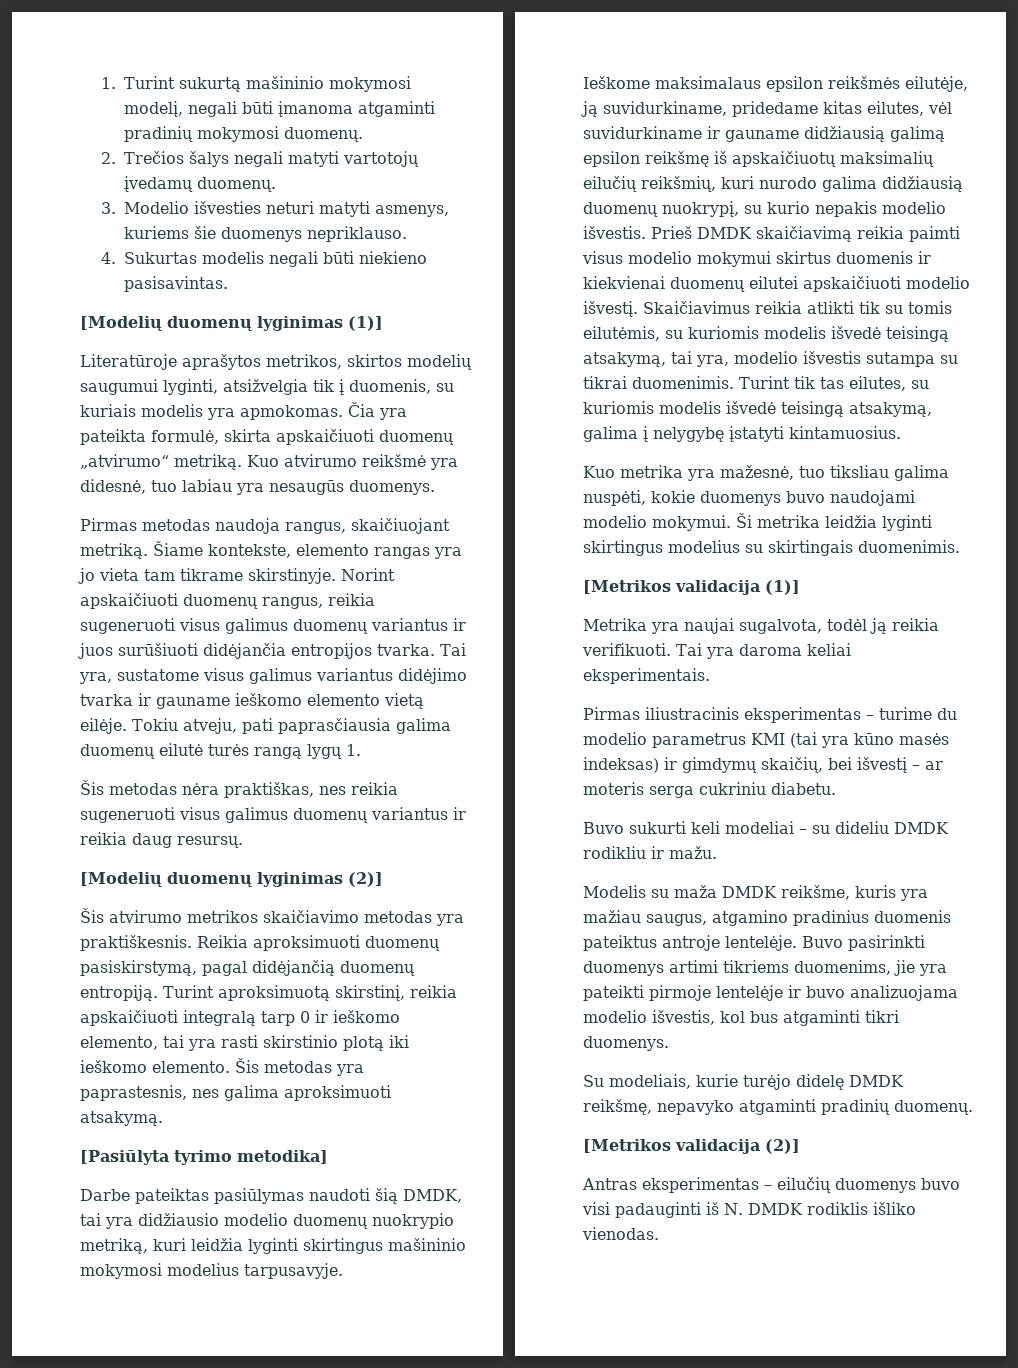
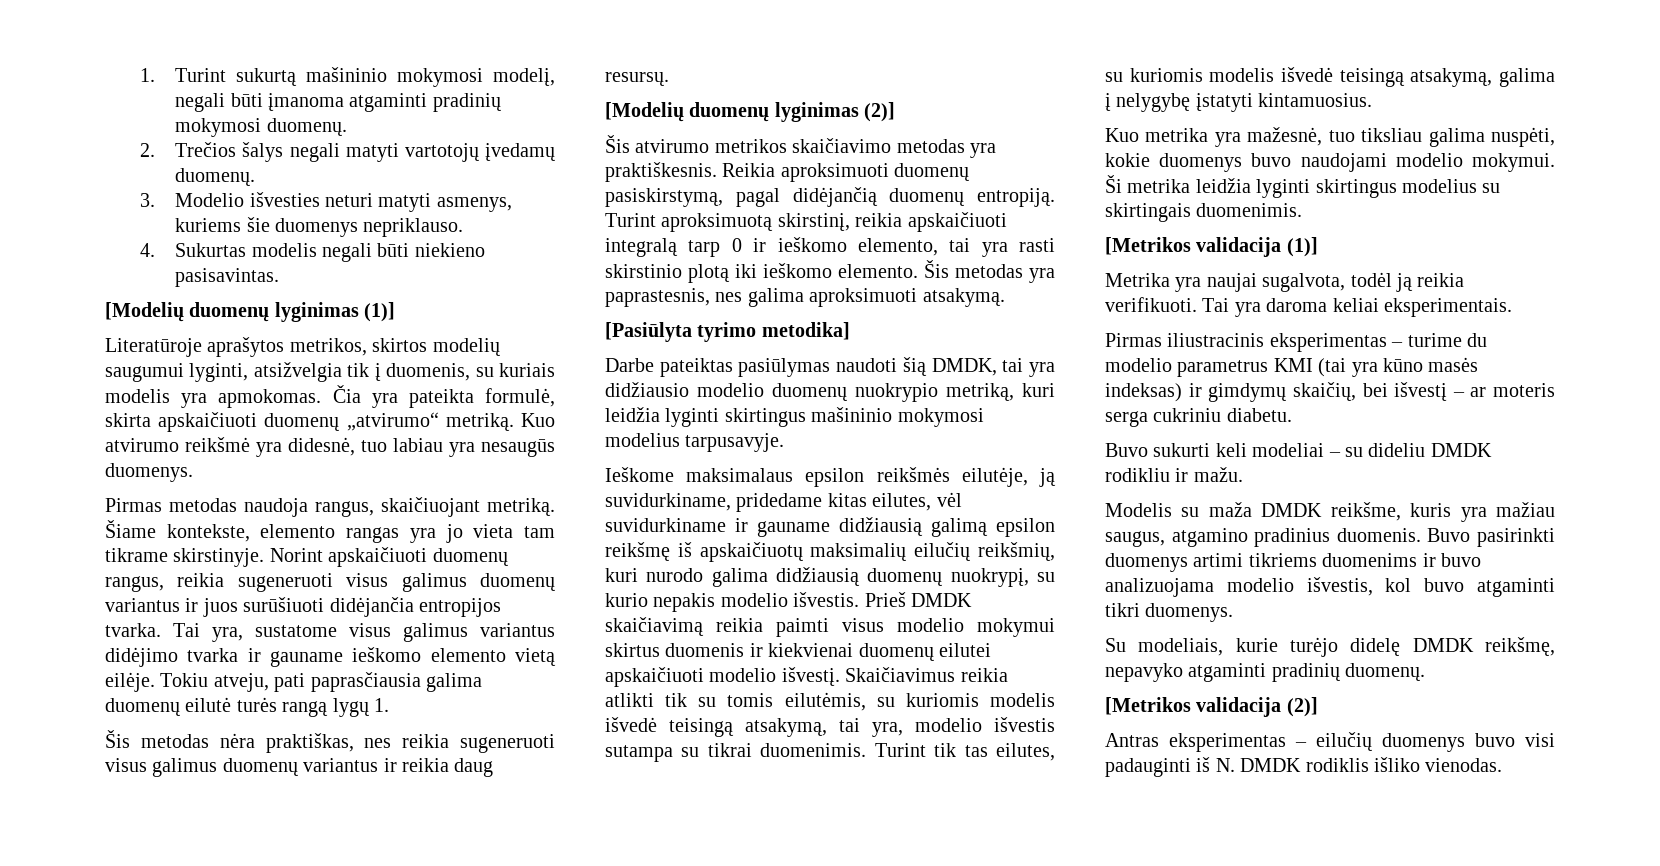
- Modelis su maža DMDK reikšme, kuris yra mažiau saugus, atgamino pradinius duomenis pateiktus antroje lentelėje.
+ Modelis su maža DMDK reikšme, kuris yra mažiau saugus, atgamino pradinius duomenis.
- Buvo pasirinkti duomenys artimi tikriems duomenims, jie yra pateikti pirmoje lentelėje ir buvo analizuojama modelio išvestis, kol bus atgaminti tikri duomenys.
+ Buvo pasirinkti duomenys artimi tikriems duomenims ir buvo analizuojama modelio išvestis, kol buvo atgaminti tikri duomenys.

